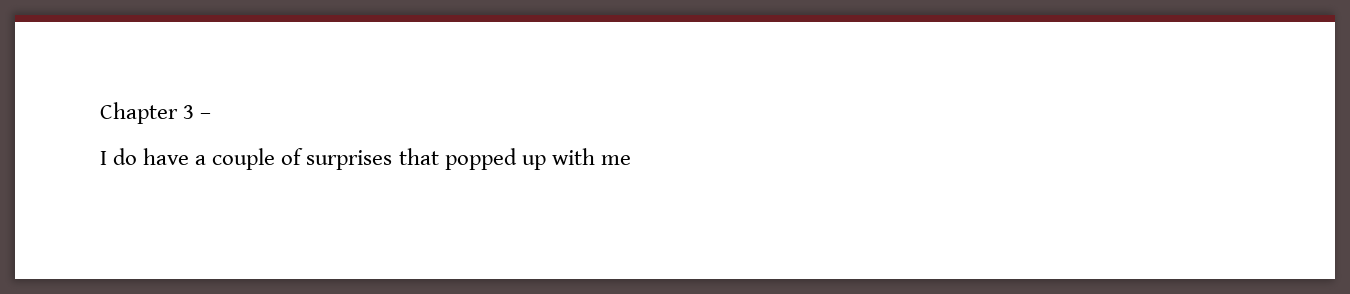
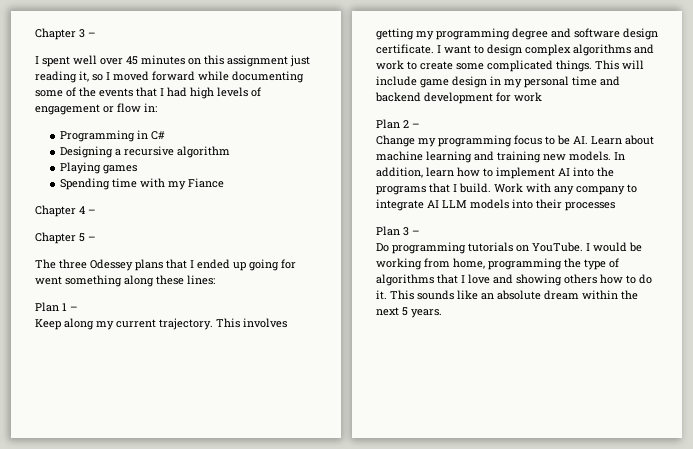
- I do have a couple of surprises that popped up with me
+ I spent well over 45 minutes on this assignment just reading it, so I moved forward while documenting some of the events that I had high levels of engagement or flow in:
+ Programming in C#
+ Designing a recursive algorithm
+ Playing games
+ Spending time with my Fiance
+ Chapter 4 –
+ Chapter 5 –
+ The three Odessey plans that I ended up going for went something along these lines:
+ Plan 1 –
+ Keep along my current trajectory. This involves getting my programming degree and software design certificate. I want to design complex algorithms and work to create some complicated things. This will include game design in my personal time and backend development for work
+ Plan 2 –
+ Change my programming focus to be AI. Learn about machine learning and training new models. In addition, learn how to implement AI into the programs that I build. Work with any company to integrate AI LLM models into their processes
+ Plan 3 –
+ Do programming tutorials on YouTube. I would be working from home, programming the type of algorithms that I love and showing others how to do it. This sounds like an absolute dream within the next 5 years.

